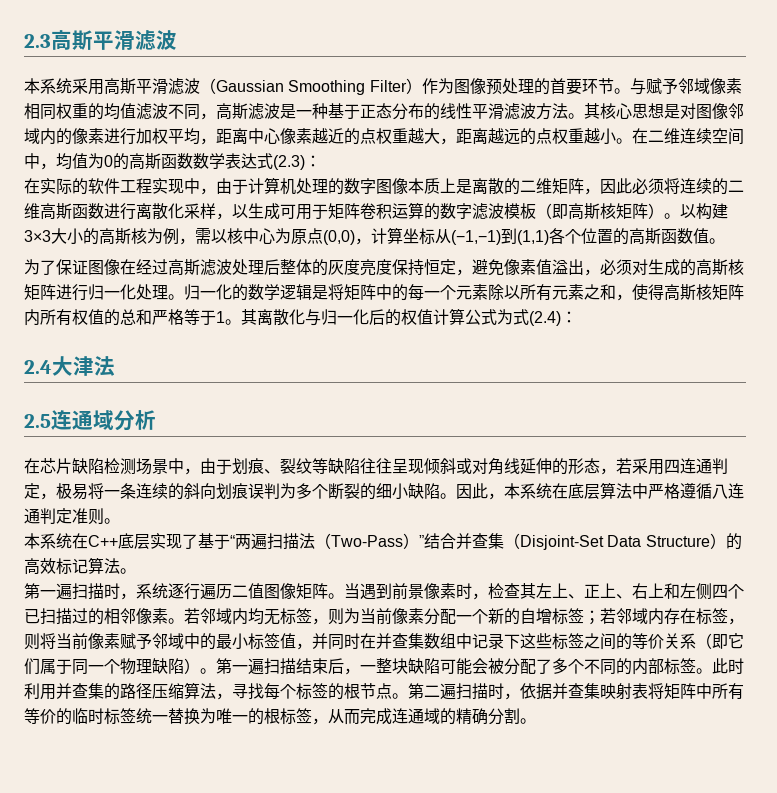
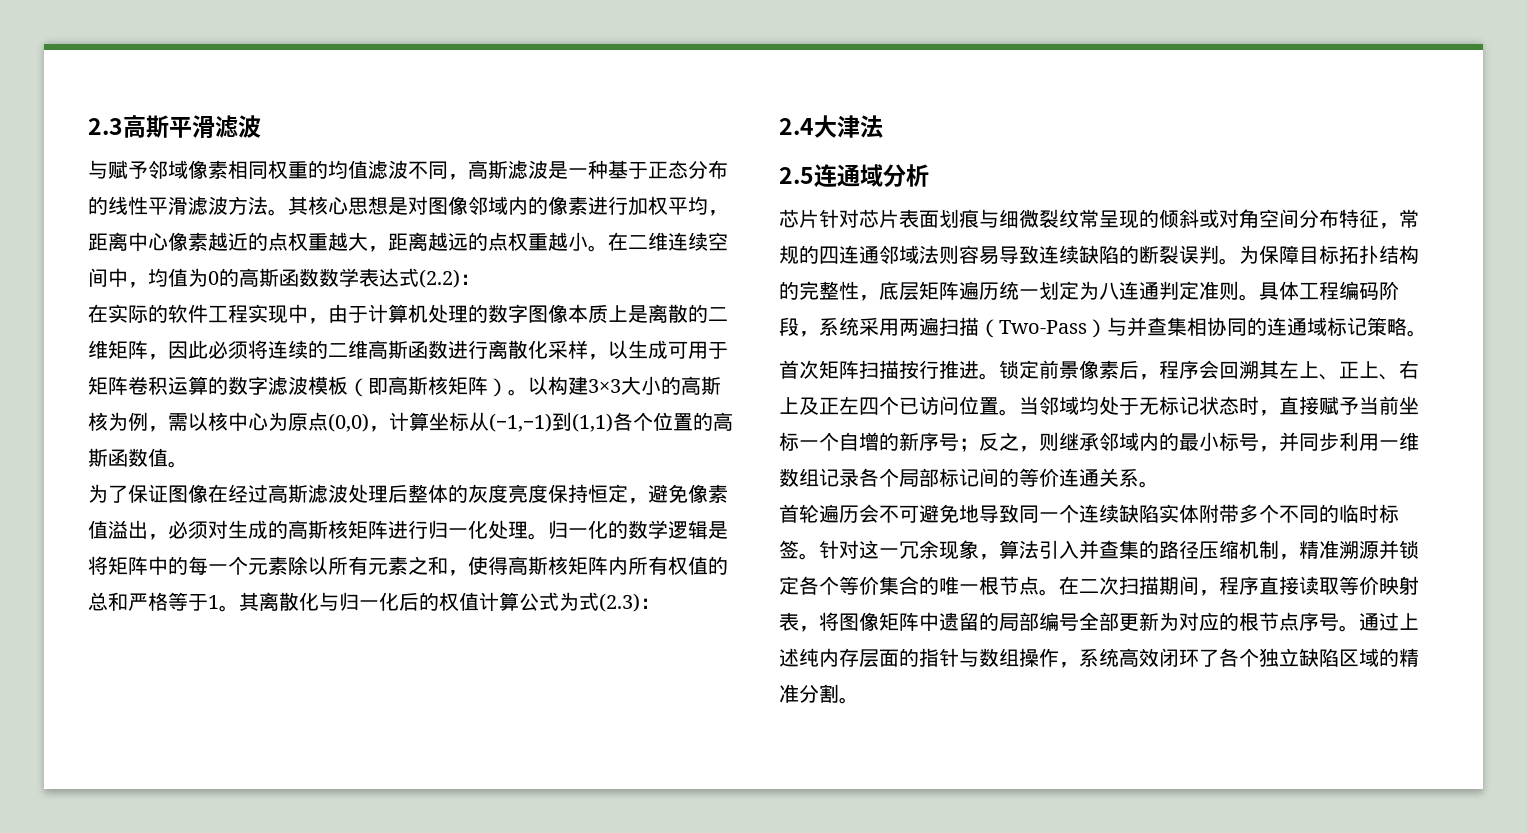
- 本系统采用高斯平滑滤波（Gaussian Smoothing Filter）作为图像预处理的首要环节。
- 在二维连续空间中，均值为0的高斯函数数学表达式(2.3)：
+ 在二维连续空间中，均值为0的高斯函数数学表达式(2.2)：
- 其离散化与归一化后的权值计算公式为式(2.4)：
+ 其离散化与归一化后的权值计算公式为式(2.3)：
- 在芯片缺陷检测场景中，由于划痕、裂纹等缺陷往往呈现倾斜或对角线延伸的形态，若采用四连通判定，极易将一条连续的斜向划痕误判为多个断裂的细小缺陷。因此，本系统在底层算法中严格遵循八连通判定准则。
- 本系统在C++底层实现了基于“两遍扫描法（Two-Pass）”结合并查集（Disjoint-Set Data Structure）的高效标记算法。
- 第一遍扫描时，系统逐行遍历二值图像矩阵。当遇到前景像素时，检查其左上、正上、右上和左侧四个已扫描过的相邻像素。若邻域内均无标签，则为当前像素分配一个新的自增标签；若邻域内存在标签，则将当前像素赋予邻域中的最小标签值，并同时在并查集数组中记录下这些标签之间的等价关系（即它们属于同一个物理缺陷）。第一遍扫描结束后，一整块缺陷可能会被分配了多个不同的内部标签。此时利用并查集的路径压缩算法，寻找每个标签的根节点。第二遍扫描时，依据并查集映射表将矩阵中所有等价的临时标签统一替换为唯一的根标签，从而完成连通域的精确分割。
+ 芯片针对芯片表面划痕与细微裂纹常呈现的倾斜或对角空间分布特征，常规的四连通邻域法则容易导致连续缺陷的断裂误判。为保障目标拓扑结构的完整性，底层矩阵遍历统一划定为八连通判定准则。具体工程编码阶段，系统采用两遍扫描（Two-Pass）与并查集相协同的连通域标记策略。
+ 首次矩阵扫描按行推进。锁定前景像素后，程序会回溯其左上、正上、右上及正左四个已访问位置。当邻域均处于无标记状态时，直接赋予当前坐标一个自增的新序号；反之，则继承邻域内的最小标号，并同步利用一维数组记录各个局部标记间的等价连通关系。
+ 首轮遍历会不可避免地导致同一个连续缺陷实体附带多个不同的临时标签。针对这一冗余现象，算法引入并查集的路径压缩机制，精准溯源并锁定各个等价集合的唯一根节点。在二次扫描期间，程序直接读取等价映射表，将图像矩阵中遗留的局部编号全部更新为对应的根节点序号。通过上述纯内存层面的指针与数组操作，系统高效闭环了各个独立缺陷区域的精准分割。

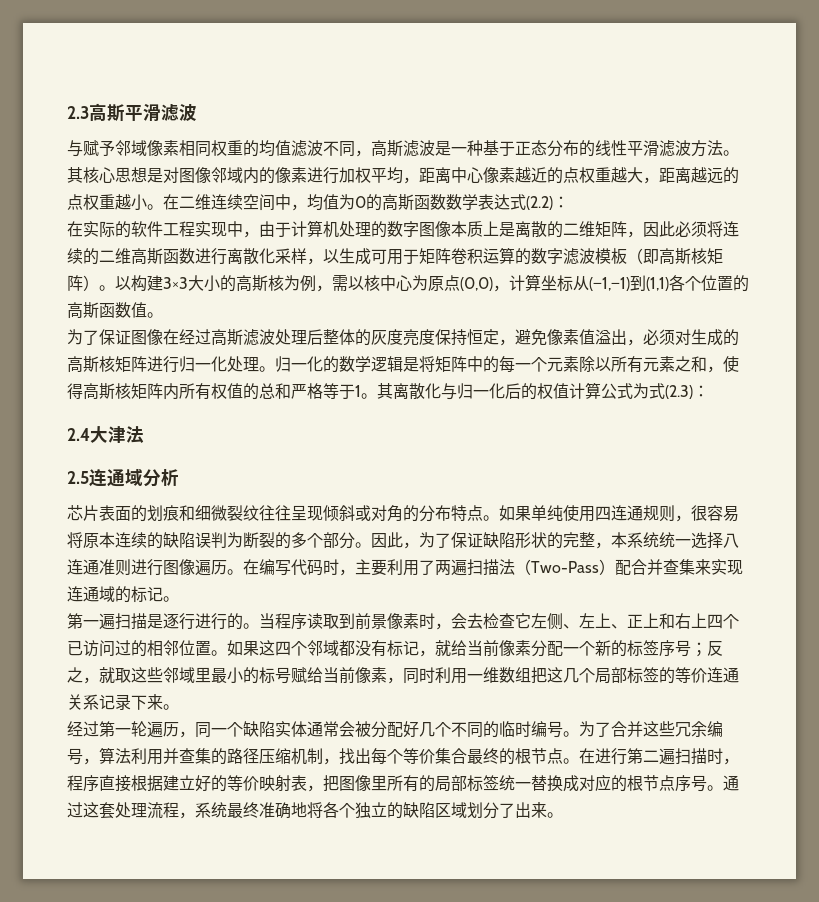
- 芯片针对芯片表面划痕与细微裂纹常呈现的倾斜或对角空间分布特征，常规的四连通邻域法则容易导致连续缺陷的断裂误判。为保障目标拓扑结构的完整性，底层矩阵遍历统一划定为八连通判定准则。具体工程编码阶段，系统采用两遍扫描（Two-Pass）与并查集相协同的连通域标记策略。
- 首次矩阵扫描按行推进。锁定前景像素后，程序会回溯其左上、正上、右上及正左四个已访问位置。当邻域均处于无标记状态时，直接赋予当前坐标一个自增的新序号；反之，则继承邻域内的最小标号，并同步利用一维数组记录各个局部标记间的等价连通关系。
- 首轮遍历会不可避免地导致同一个连续缺陷实体附带多个不同的临时标签。针对这一冗余现象，算法引入并查集的路径压缩机制，精准溯源并锁定各个等价集合的唯一根节点。
+ 芯片表面的划痕和细微裂纹往往呈现倾斜或对角的分布特点。如果单纯使用四连通规则，很容易将原本连续的缺陷误判为断裂的多个部分。因此，为了保证缺陷形状的完整，本系统统一选择八连通准则进行图像遍历。在编写代码时，主要利用了两遍扫描法（Two-Pass）配合并查集来实现连通域的标记。
+ 第一遍扫描是逐行进行的。当程序读取到前景像素时，会去检查它左侧、左上、正上和右上四个已访问过的相邻位置。如果这四个邻域都没有标记，就给当前像素分配一个新的标签序号；反之，就取这些邻域里最小的标号赋给当前像素，同时利用一维数组把这几个局部标签的等价连通关系记录下来。
+ 经过第一轮遍历，同一个缺陷实体通常会被分配好几个不同的临时编号。为了合并这些冗余编号，算法利用并查集的路径压缩机制，找出每个等价集合最终的根节点。
- 在二次扫描期间，程序直接读取等价映射表，将图像矩阵中遗留的局部编号全部更新为对应的根节点序号。
+ 在进行第二遍扫描时，程序直接根据建立好的等价映射表，把图像里所有的局部标签统一替换成对应的根节点序号。
- 通过上述纯内存层面的指针与数组操作，系统高效闭环了各个独立缺陷区域的精准分割。
+ 通过这套处理流程，系统最终准确地将各个独立的缺陷区域划分了出来。

